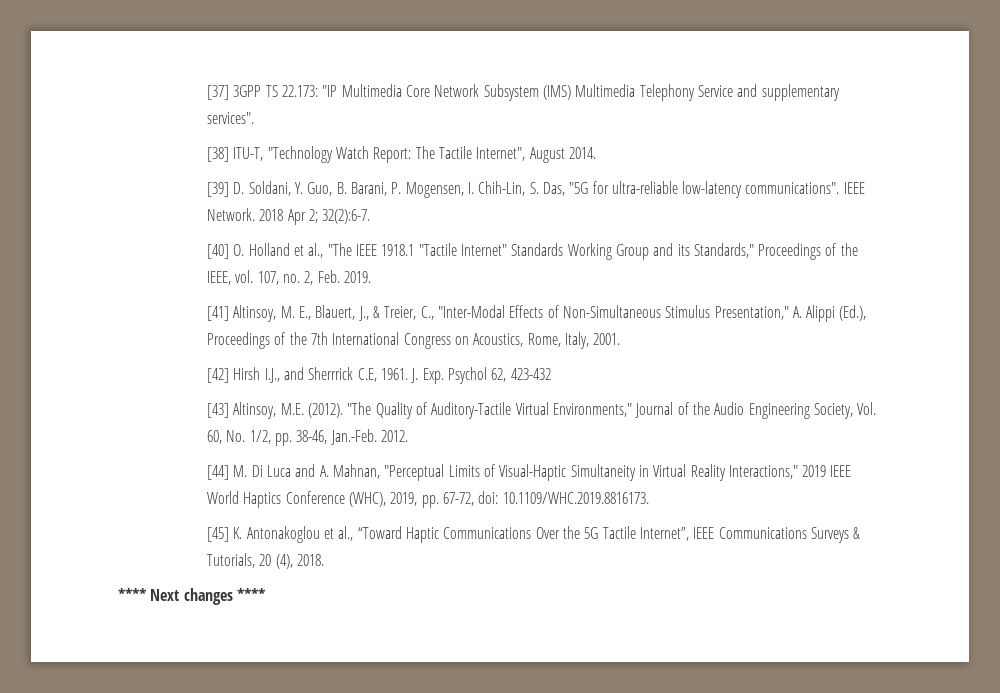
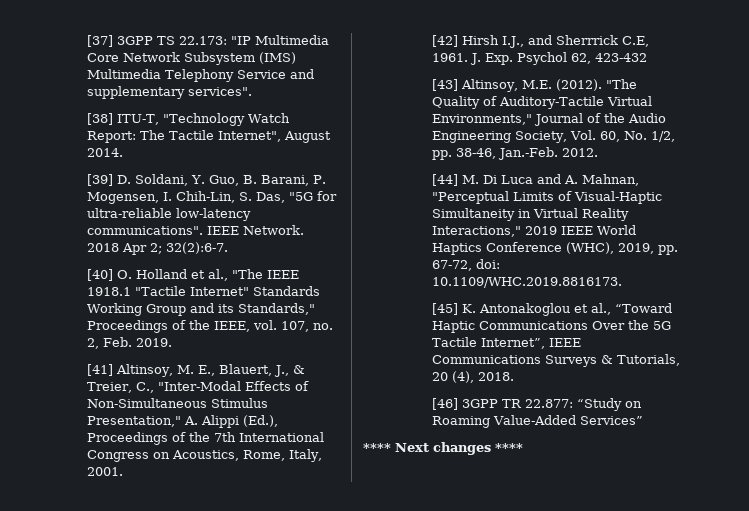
+ [46] 3GPP TR 22.877: “Study on Roaming Value-Added Services”

